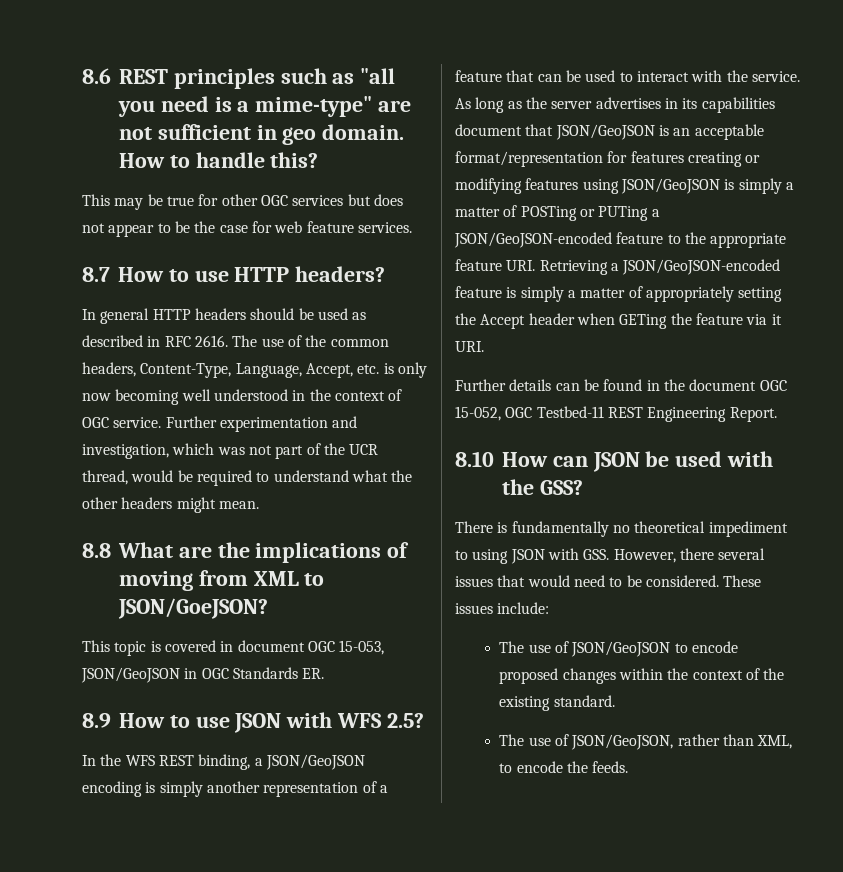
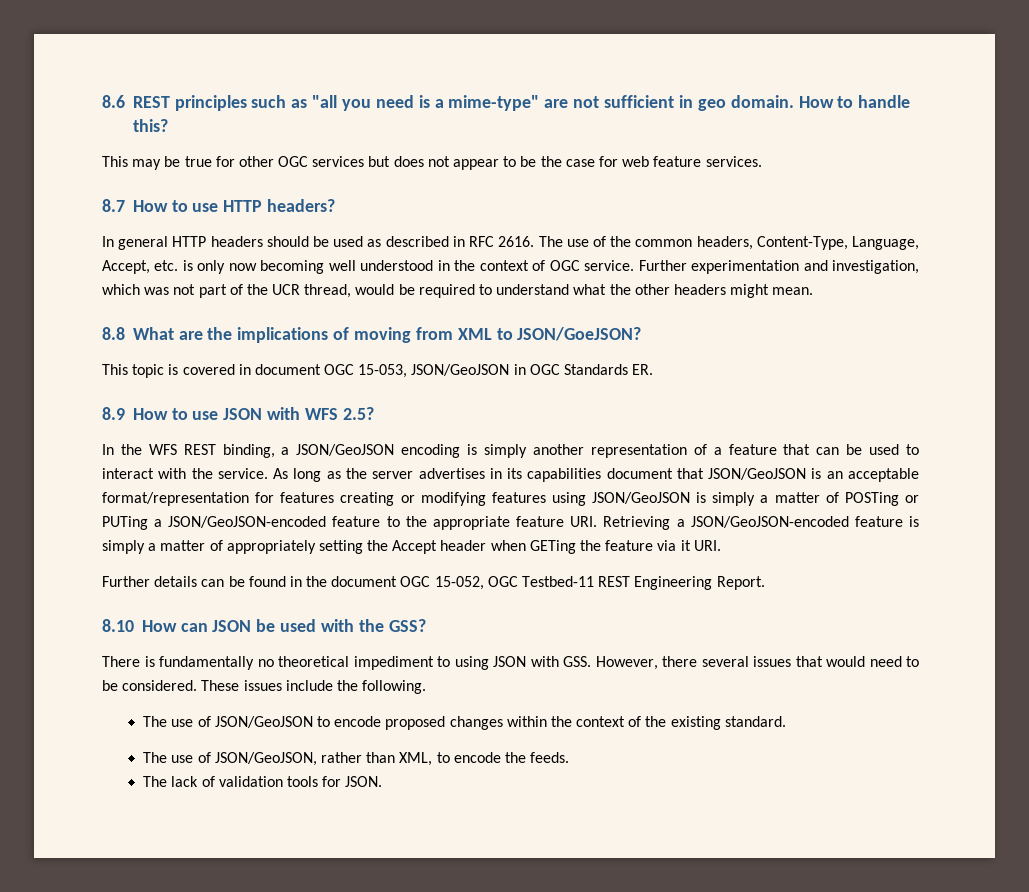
- These issues include:
+ These issues include the following.
+ The lack of validation tools for JSON.

